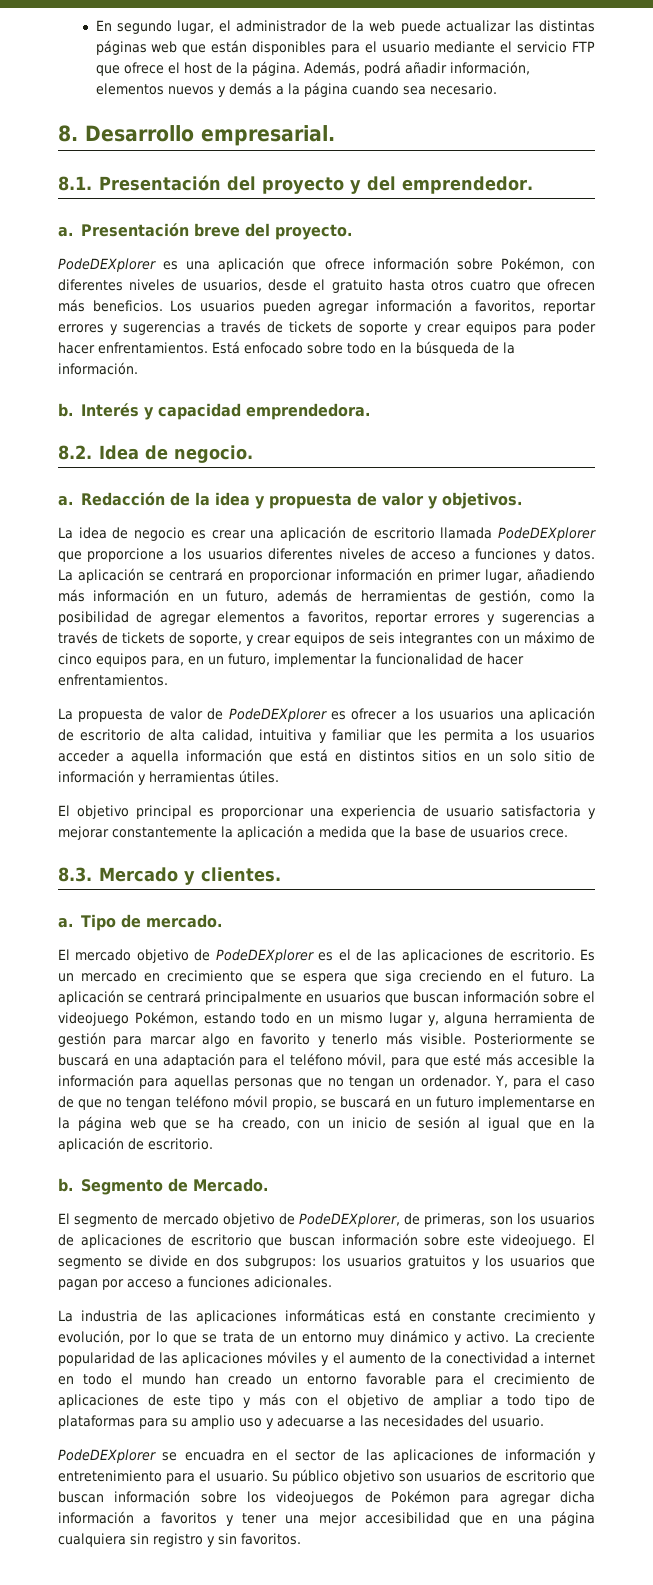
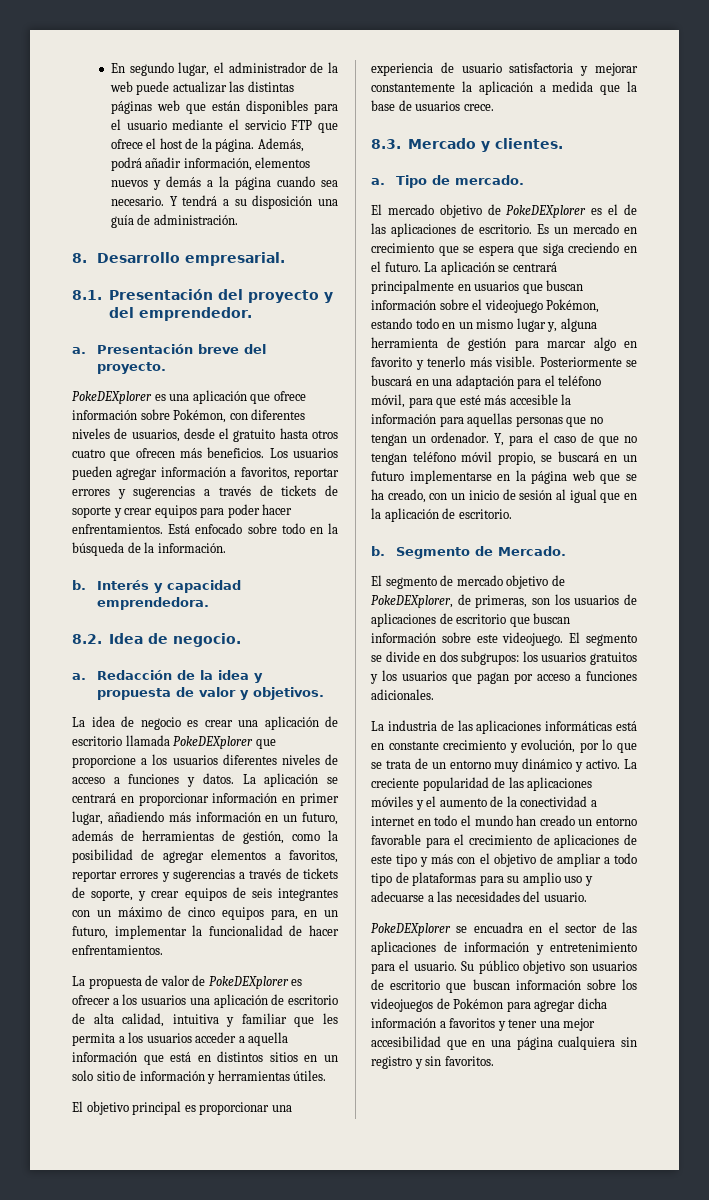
+ Y tendrá a su disposición una guía de administración.
- PodeDEXplorer es una aplicación que ofrece información sobre Pokémon, con diferentes niveles de usuarios, desde el gratuito hasta otros cuatro que ofrecen más beneficios.
+ PokeDEXplorer es una aplicación que ofrece información sobre Pokémon, con diferentes niveles de usuarios, desde el gratuito hasta otros cuatro que ofrecen más beneficios.
- La idea de negocio es crear una aplicación de escritorio llamada PodeDEXplorer que proporcione a los usuarios diferentes niveles de acceso a funciones y datos.
+ La idea de negocio es crear una aplicación de escritorio llamada PokeDEXplorer que proporcione a los usuarios diferentes niveles de acceso a funciones y datos.
- La propuesta de valor de PodeDEXplorer es ofrecer a los usuarios una aplicación de escritorio de alta calidad, intuitiva y familiar que les permita a los usuarios acceder a aquella información que está en distintos sitios en un solo sitio de información y herramientas útiles.
+ La propuesta de valor de PokeDEXplorer es ofrecer a los usuarios una aplicación de escritorio de alta calidad, intuitiva y familiar que les permita a los usuarios acceder a aquella información que está en distintos sitios en un solo sitio de información y herramientas útiles.
- El mercado objetivo de PodeDEXplorer es el de las aplicaciones de escritorio.
+ El mercado objetivo de PokeDEXplorer es el de las aplicaciones de escritorio.
- El segmento de mercado objetivo de PodeDEXplorer, de primeras, son los usuarios de aplicaciones de escritorio que buscan información sobre este videojuego.
+ El segmento de mercado objetivo de PokeDEXplorer, de primeras, son los usuarios de aplicaciones de escritorio que buscan información sobre este videojuego.
- PodeDEXplorer se encuadra en el sector de las aplicaciones de información y entretenimiento para el usuario.
+ PokeDEXplorer se encuadra en el sector de las aplicaciones de información y entretenimiento para el usuario.

